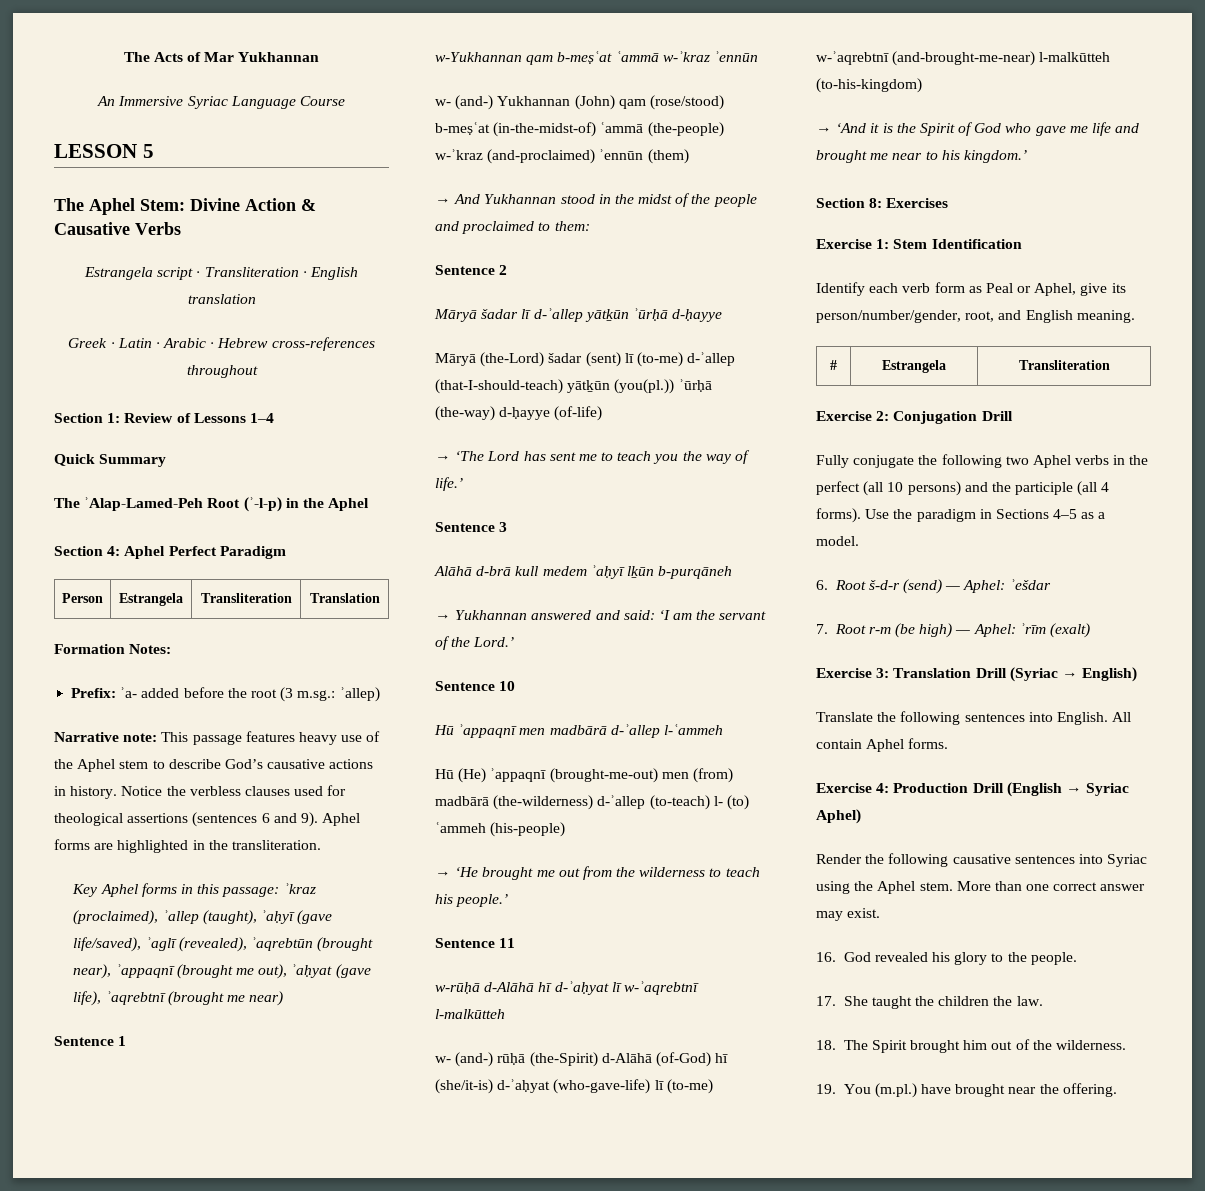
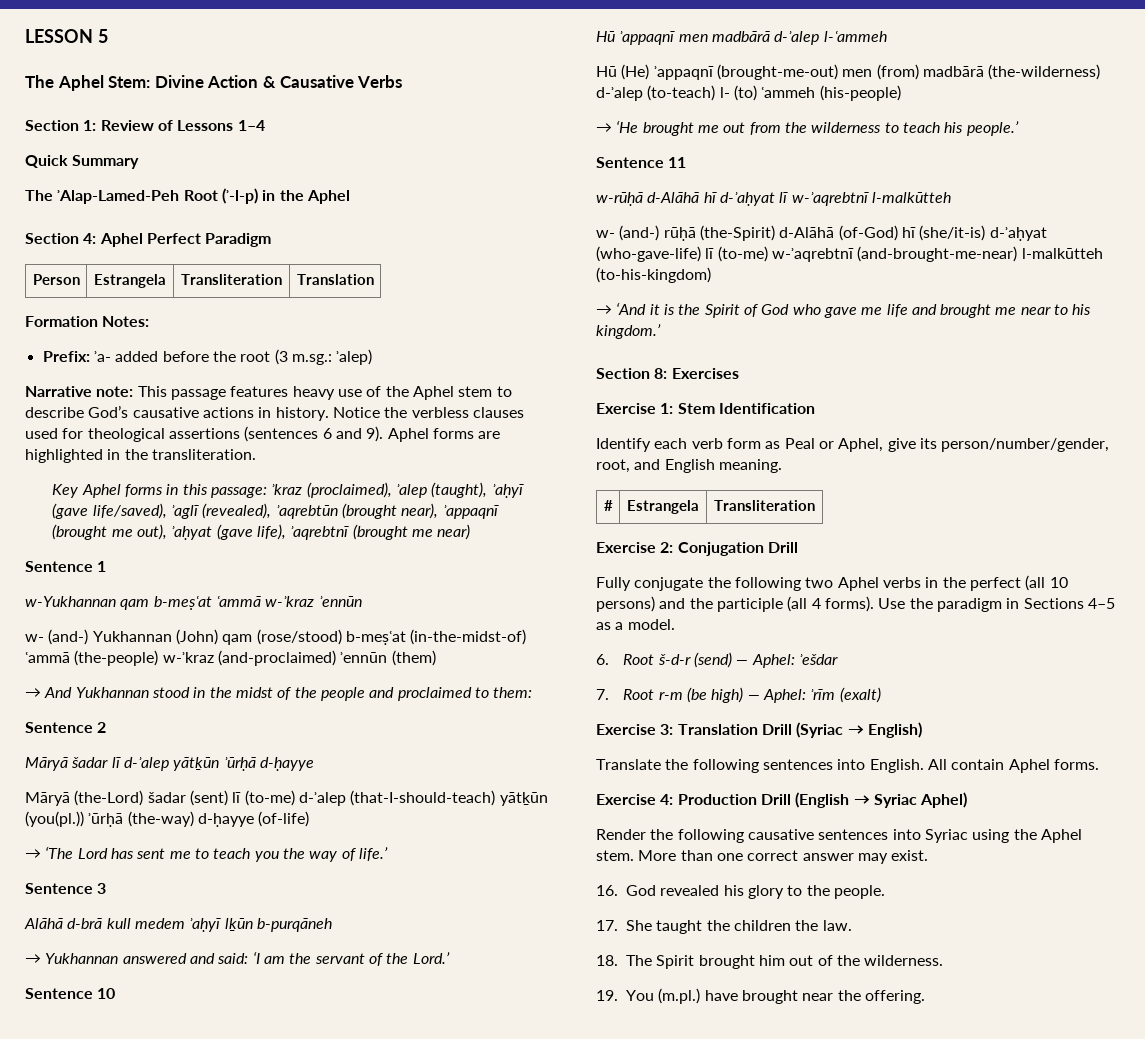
- The Acts of Mar Yukhannan
- An Immersive Syriac Language Course
- Estrangela script · Transliteration · English translation
- Greek · Latin · Arabic · Hebrew cross-references throughout
- Prefix: ʾa- added before the root (3 m.sg.: ʾallep)
+ Prefix: ʾa- added before the root (3 m.sg.: ʾalep)
- Key Aphel forms in this passage: ʾkraz (proclaimed), ʾallep (taught), ʾaḥyī (gave life/saved), ʾaglī (revealed), ʾaqrebtūn (brought near), ʾappaqnī (brought me out), ʾaḥyat (gave life), ʾaqrebtnī (brought me near)
+ Key Aphel forms in this passage: ʾkraz (proclaimed), ʾalep (taught), ʾaḥyī (gave life/saved), ʾaglī (revealed), ʾaqrebtūn (brought near), ʾappaqnī (brought me out), ʾaḥyat (gave life), ʾaqrebtnī (brought me near)
- Māryā šadar lī d-ʾallep yātḵūn ʾūrḥā d-ḥayye
+ Māryā šadar lī d-ʾalep yātḵūn ʾūrḥā d-ḥayye
- Māryā (the-Lord) šadar (sent) lī (to-me) d-ʾallep (that-I-should-teach) yātḵūn (you(pl.))
+ Māryā (the-Lord) šadar (sent) lī (to-me) d-ʾalep (that-I-should-teach) yātḵūn (you(pl.))
- Hū ʾappaqnī men madbārā d-ʾallep l-ʿammeh
+ Hū ʾappaqnī men madbārā d-ʾalep l-ʿammeh
- Hū (He) ʾappaqnī (brought-me-out) men (from) madbārā (the-wilderness) d-ʾallep (to-teach) l- (to) ʿammeh (his-people)
+ Hū (He) ʾappaqnī (brought-me-out) men (from) madbārā (the-wilderness) d-ʾalep (to-teach) l- (to) ʿammeh (his-people)

